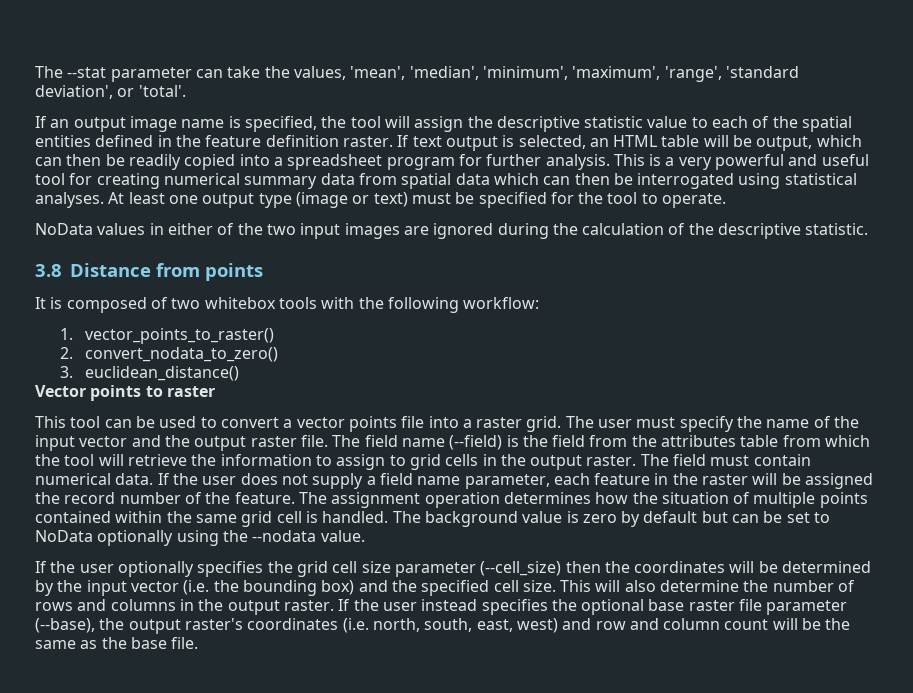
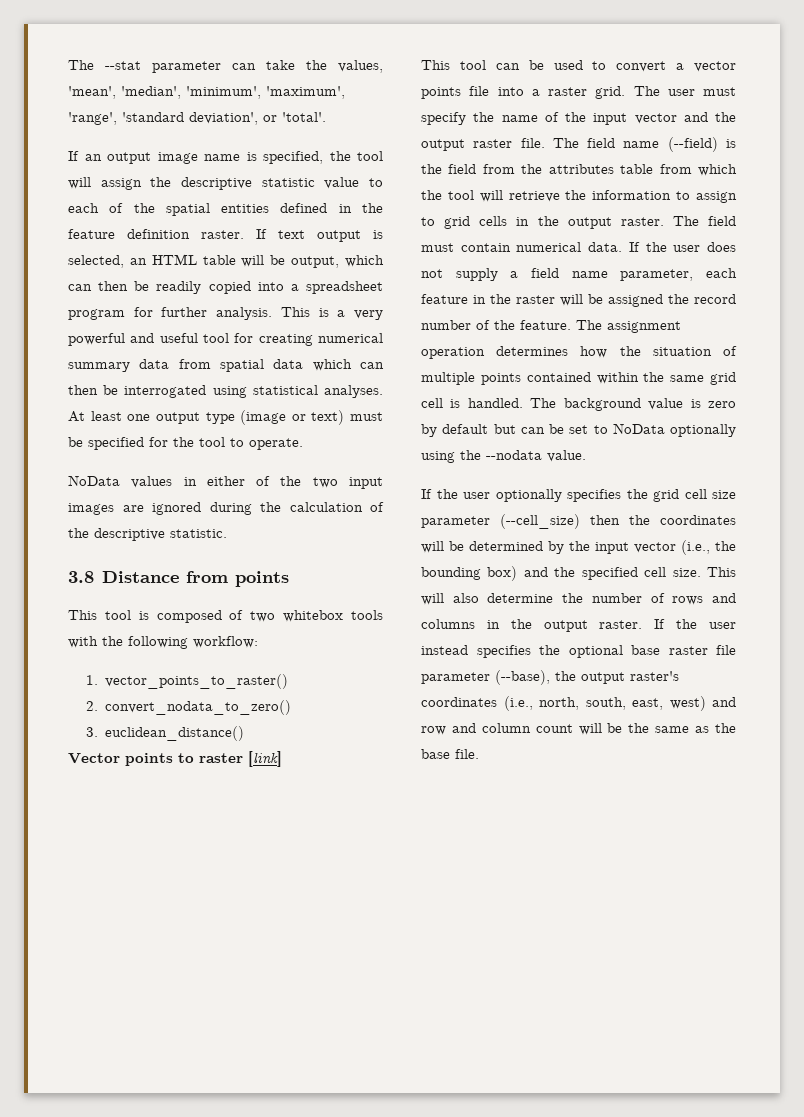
- It is composed of two whitebox tools with the following workflow:
+ This tool is composed of two whitebox tools with the following workflow:
- Vector points to raster
+ Vector points to raster [link]
- If the user optionally specifies the grid cell size parameter (--cell_size) then the coordinates will be determined by the input vector (i.e. the bounding box) and the specified cell size.
+ If the user optionally specifies the grid cell size parameter (--cell_size) then the coordinates will be determined by the input vector (i.e., the bounding box) and the specified cell size.
- If the user instead specifies the optional base raster file parameter (--base), the output raster's coordinates (i.e. north, south, east, west) and row and column count will be the same as the base file.
+ If the user instead specifies the optional base raster file parameter (--base), the output raster's coordinates (i.e., north, south, east, west) and row and column count will be the same as the base file.

